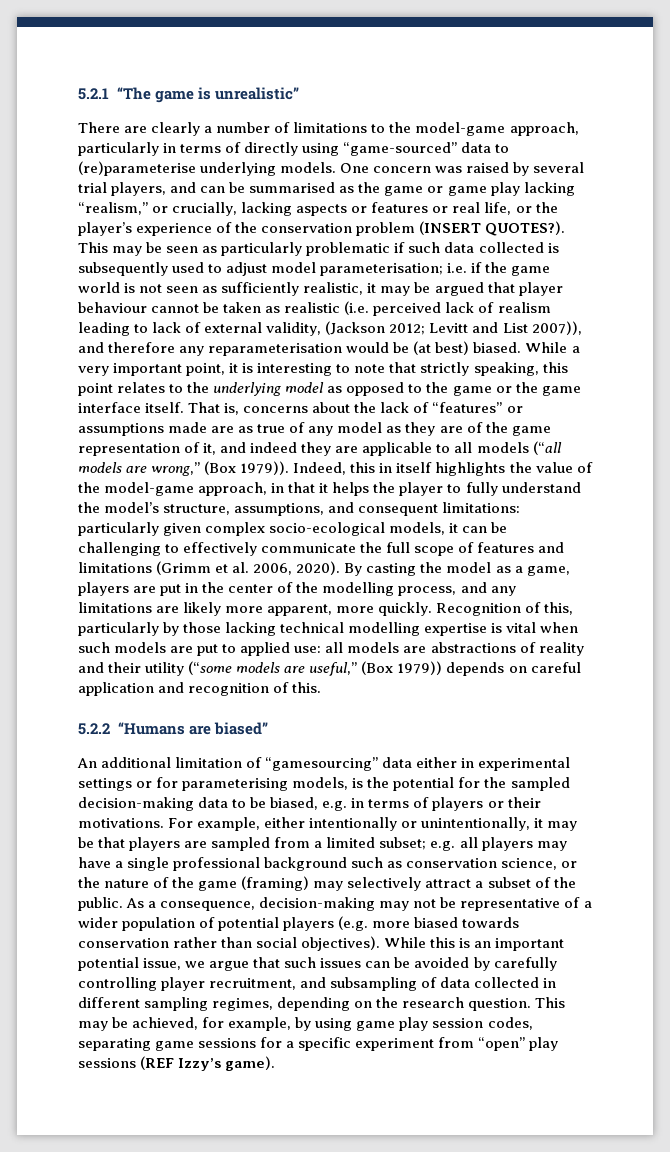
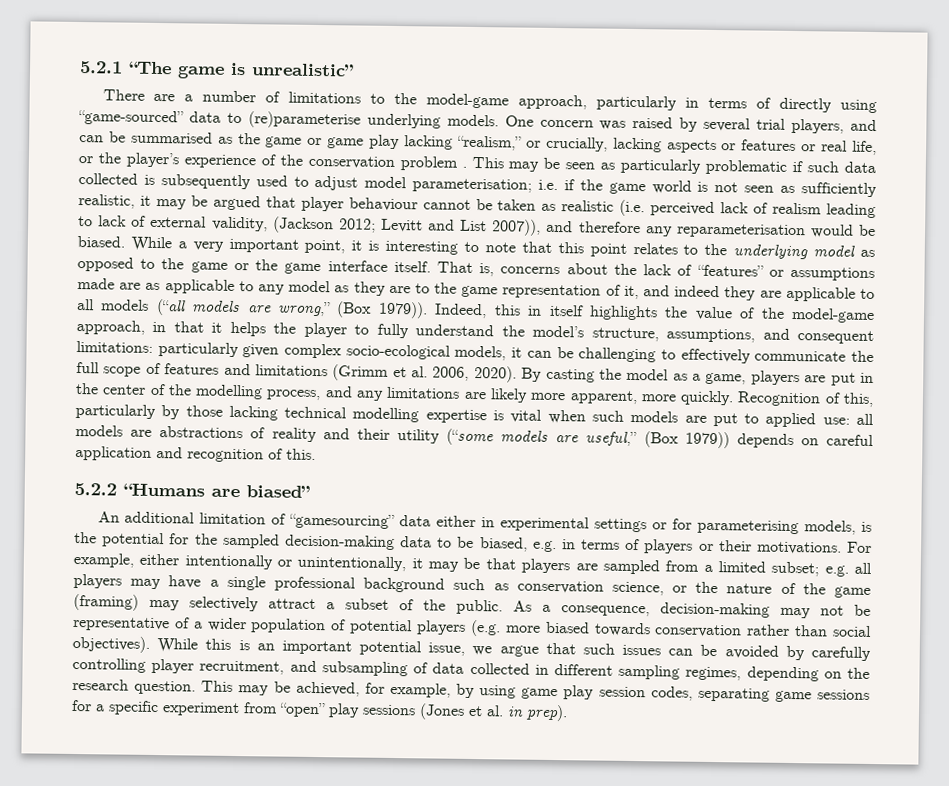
- There are clearly a number of limitations to the model-game approach, particularly in terms of directly using “game-sourced” data to (re)parameterise underlying models.
+ There are a number of limitations to the model-game approach, particularly in terms of directly using “game-sourced” data to (re)parameterise underlying models.
- One concern was raised by several trial players, and can be summarised as the game or game play lacking “realism,” or crucially, lacking aspects or features or real life, or the player’s experience of the conservation problem (INSERT QUOTES?).
+ One concern was raised by several trial players, and can be summarised as the game or game play lacking “realism,” or crucially, lacking aspects or features or real life, or the player’s experience of the conservation problem .
- Levitt and List 2007)), and therefore any reparameterisation would be (at best) biased.
+ Levitt and List 2007)), and therefore any reparameterisation would be biased.
- While a very important point, it is interesting to note that strictly speaking, this point relates to the underlying model as opposed to the game or the game interface itself.
+ While a very important point, it is interesting to note that this point relates to the underlying model as opposed to the game or the game interface itself.
- That is, concerns about the lack of “features” or assumptions made are as true of any model as they are of the game representation of it, and indeed they are applicable to all models (“all models are wrong,” (Box 1979)).
+ That is, concerns about the lack of “features” or assumptions made are as applicable to any model as they are to the game representation of it, and indeed they are applicable to all models (“all models are wrong,” (Box 1979)).
- This may be achieved, for example, by using game play session codes, separating game sessions for a specific experiment from “open” play sessions (REF Izzy’s game).
+ This may be achieved, for example, by using game play session codes, separating game sessions for a specific experiment from “open” play sessions (Jones et al. in prep).

